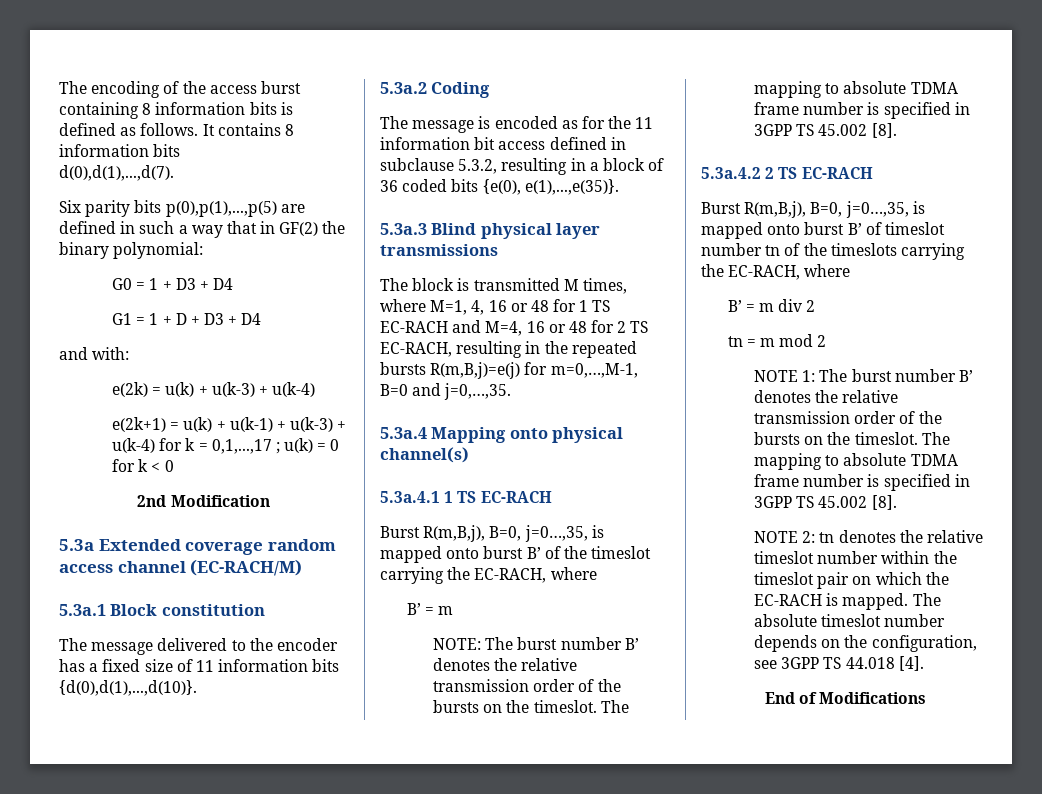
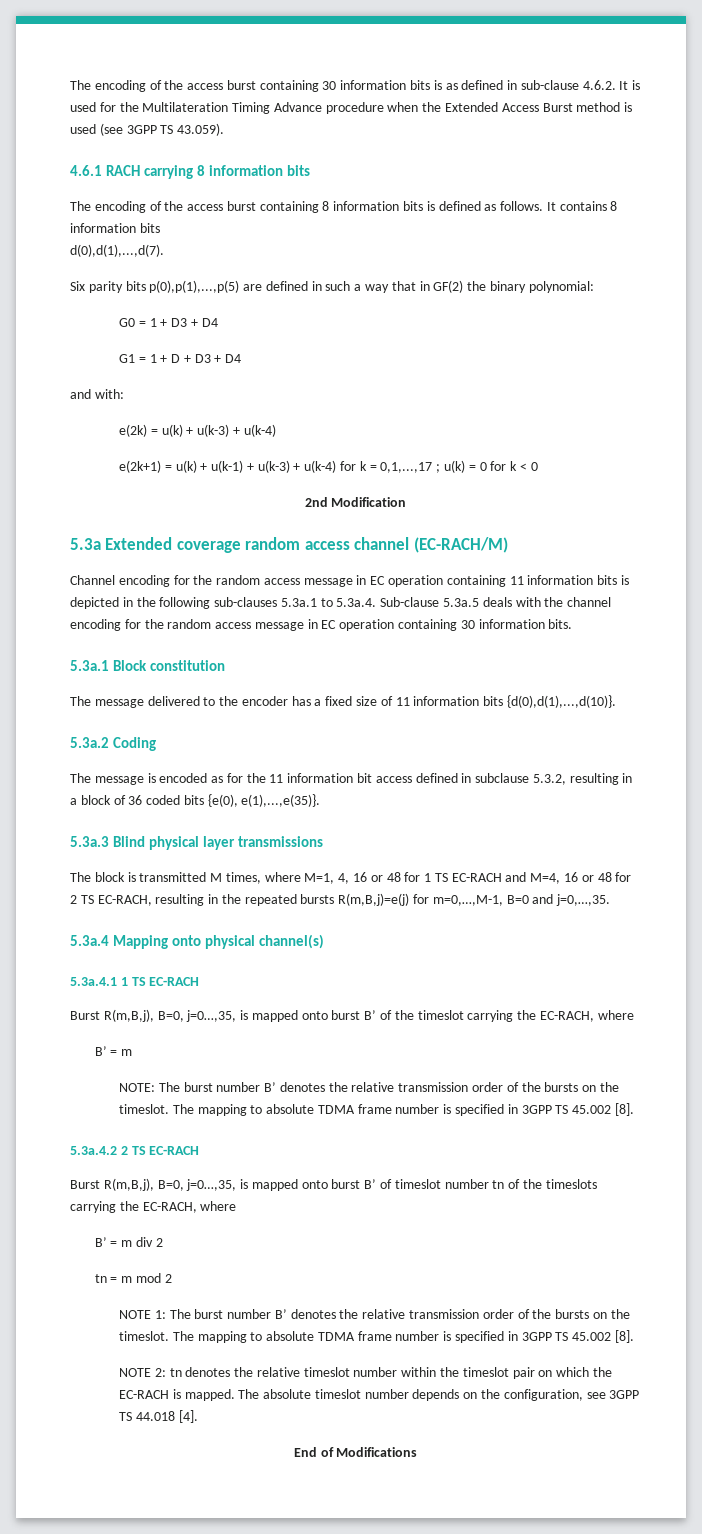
+ The encoding of the access burst containing 30 information bits is as defined in sub-clause 4.6.2. It is used for the Multilateration Timing Advance procedure when the Extended Access Burst method is used (see 3GPP TS 43.059).
+ 4.6.1 RACH carrying 8 information bits
+ Channel encoding for the random access message in EC operation containing 11 information bits is depicted in the following sub-clauses 5.3a.1 to 5.3a.4. Sub-clause 5.3a.5 deals with the channel encoding for the random access message in EC operation containing 30 information bits.

